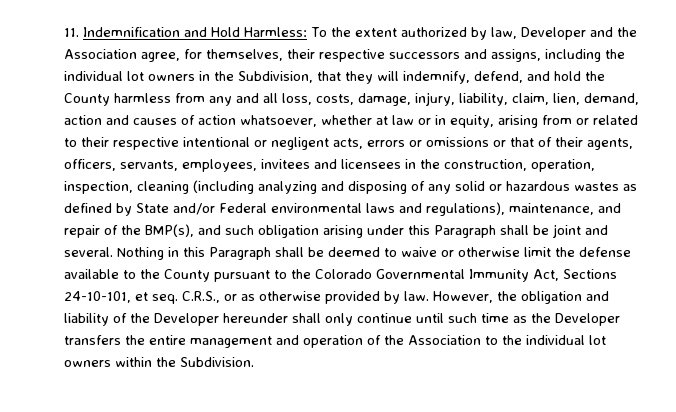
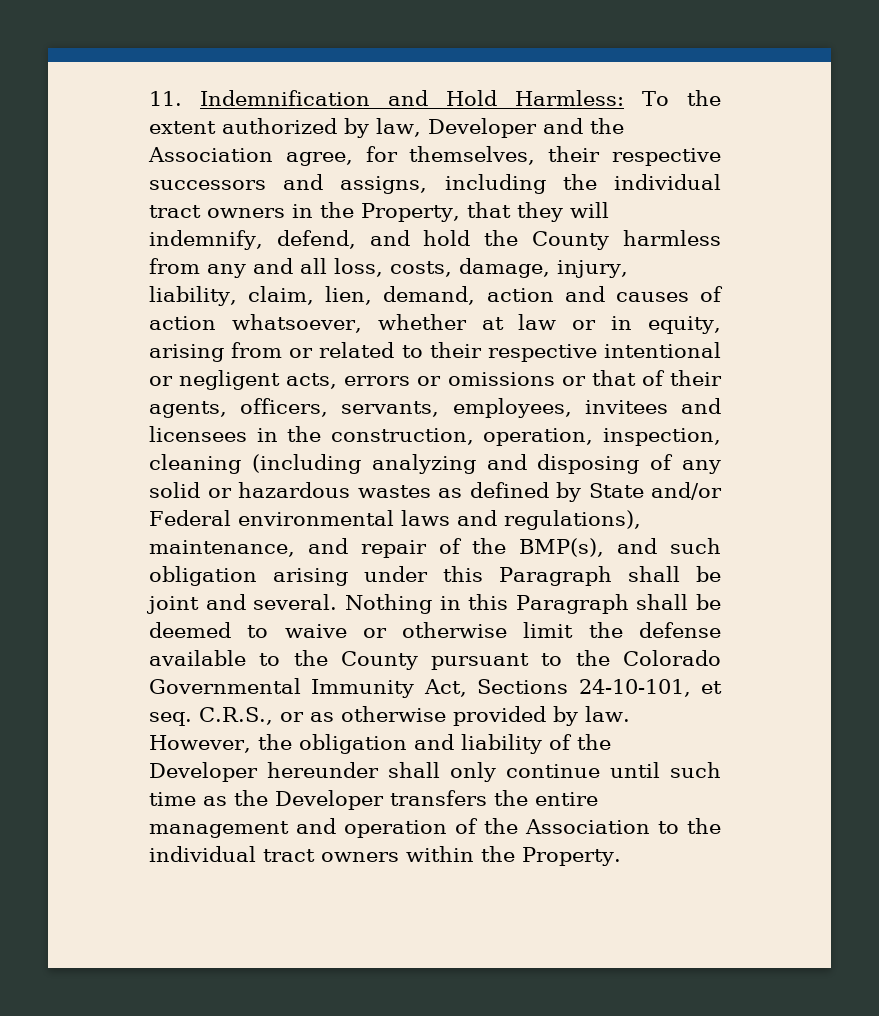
- To the extent authorized by law, Developer and the Association agree, for themselves, their respective successors and assigns, including the individual lot owners in the Subdivision, that they will indemnify, defend, and hold the County harmless from any and all loss, costs, damage, injury, liability, claim, lien, demand, action and causes of action whatsoever, whether at law or in equity, arising from or related to their respective intentional or negligent acts, errors or omissions or that of their agents, officers, servants, employees, invitees and licensees in the construction, operation, inspection, cleaning (including analyzing and disposing of any solid or hazardous wastes as defined by State and/or Federal environmental laws and regulations), maintenance, and repair of the BMP(s), and such obligation arising under this Paragraph shall be joint and several.
+ To the extent authorized by law, Developer and the Association agree, for themselves, their respective successors and assigns, including the individual tract owners in the Property, that they will indemnify, defend, and hold the County harmless from any and all loss, costs, damage, injury, liability, claim, lien, demand, action and causes of action whatsoever, whether at law or in equity, arising from or related to their respective intentional or negligent acts, errors or omissions or that of their agents, officers, servants, employees, invitees and licensees in the construction, operation, inspection, cleaning (including analyzing and disposing of any solid or hazardous wastes as defined by State and/or Federal environmental laws and regulations), maintenance, and repair of the BMP(s), and such obligation arising under this Paragraph shall be joint and several.
- However, the obligation and liability of the Developer hereunder shall only continue until such time as the Developer transfers the entire management and operation of the Association to the individual lot owners within the Subdivision.
+ However, the obligation and liability of the Developer hereunder shall only continue until such time as the Developer transfers the entire management and operation of the Association to the individual tract owners within the Property.

